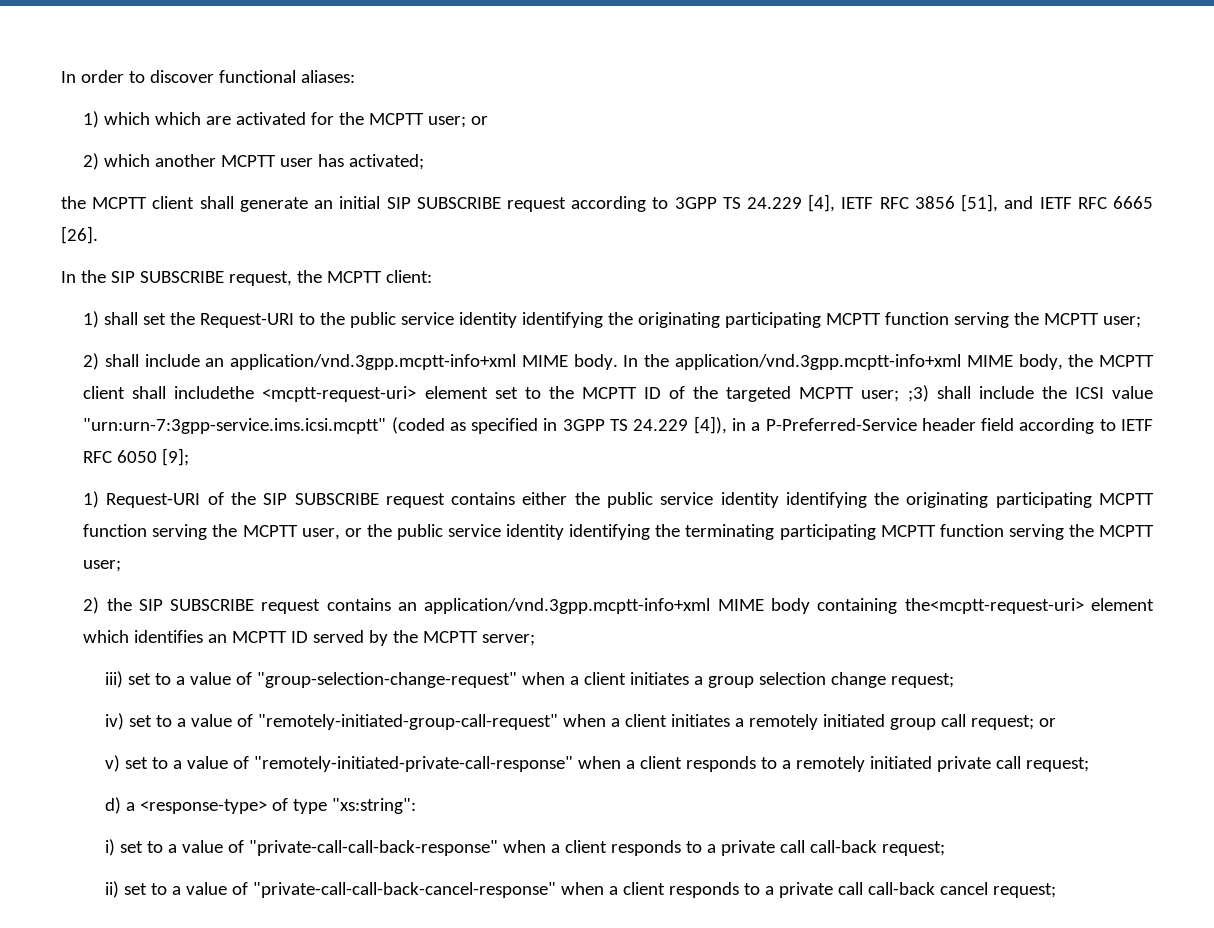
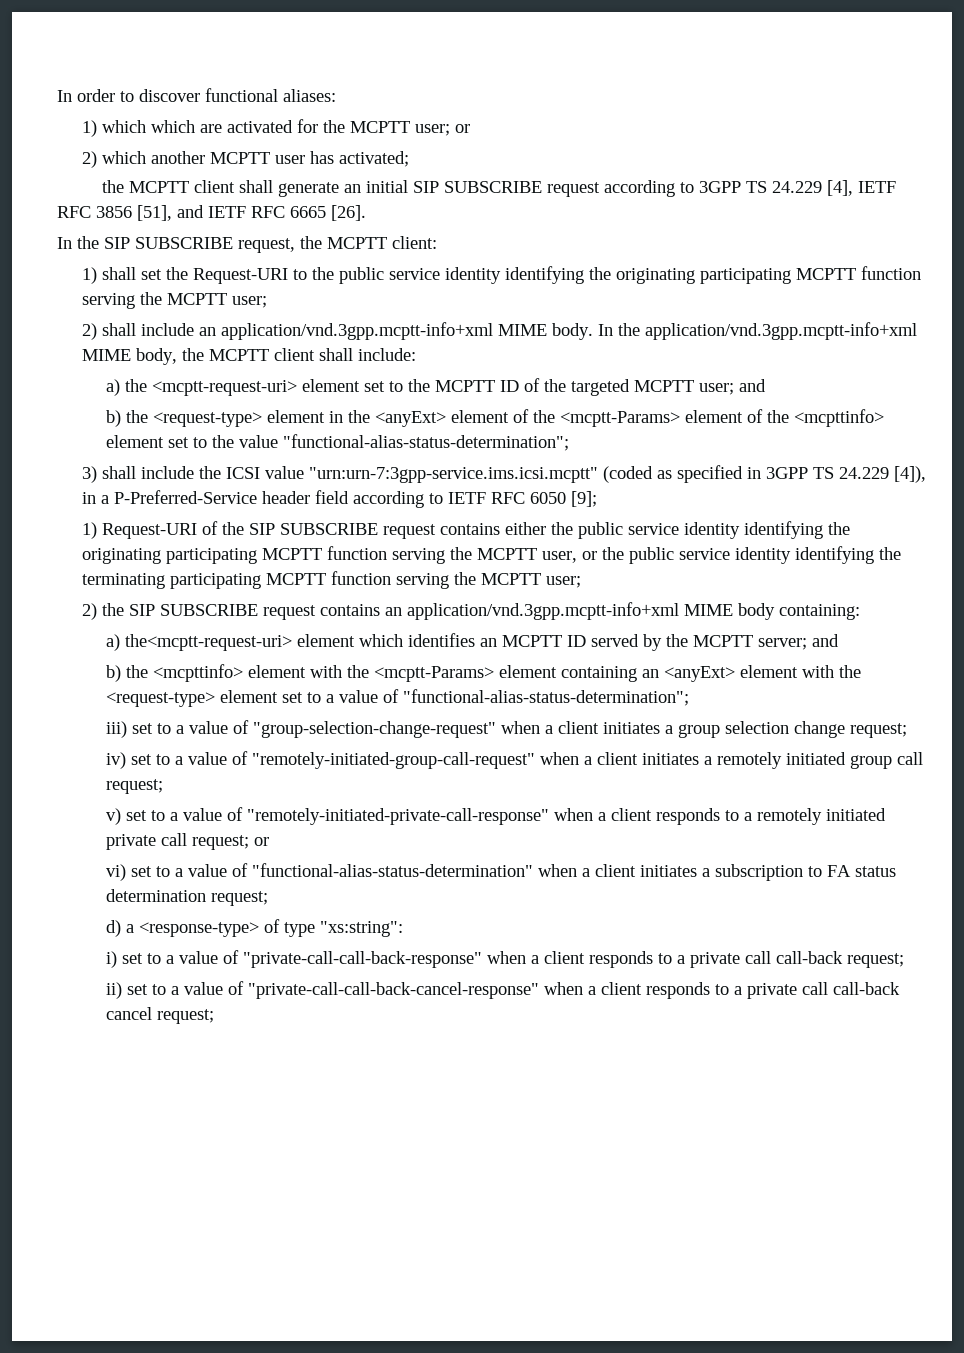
- In the application/vnd.3gpp.mcptt-info+xml MIME body, the MCPTT client shall includethe <mcptt-request-uri> element set to the MCPTT ID of the targeted MCPTT user; ;3) shall include the ICSI value "urn:urn-7:3gpp-service.ims.icsi.mcptt" (coded as specified in 3GPP TS 24.229 [4]), in a P-Preferred-Service header field according to IETF RFC 6050 [9];
+ In the application/vnd.3gpp.mcptt-info+xml MIME body, the MCPTT client shall include:
+ a) the <mcptt-request-uri> element set to the MCPTT ID of the targeted MCPTT user; and
+ b) the <request-type> element in the <anyExt> element of the <mcptt-Params> element of the <mcpttinfo> element set to the value "functional-alias-status-determination";
+ 3) shall include the ICSI value "urn:urn-7:3gpp-service.ims.icsi.mcptt" (coded as specified in 3GPP TS 24.229 [4]), in a P-Preferred-Service header field according to IETF RFC 6050 [9];
- 2) the SIP SUBSCRIBE request contains an application/vnd.3gpp.mcptt-info+xml MIME body containing the<mcptt-request-uri> element which identifies an MCPTT ID served by the MCPTT server;
+ 2) the SIP SUBSCRIBE request contains an application/vnd.3gpp.mcptt-info+xml MIME body containing:
+ a) the<mcptt-request-uri> element which identifies an MCPTT ID served by the MCPTT server; and
+ b) the <mcpttinfo> element with the <mcptt-Params> element containing an <anyExt> element with the <request-type> element set to a value of "functional-alias-status-determination";
- iv) set to a value of "remotely-initiated-group-call-request" when a client initiates a remotely initiated group call request; or
+ iv) set to a value of "remotely-initiated-group-call-request" when a client initiates a remotely initiated group call request;
- v) set to a value of "remotely-initiated-private-call-response" when a client responds to a remotely initiated private call request;
+ v) set to a value of "remotely-initiated-private-call-response" when a client responds to a remotely initiated private call request; or
+ vi) set to a value of "functional-alias-status-determination" when a client initiates a subscription to FA status determination request;

